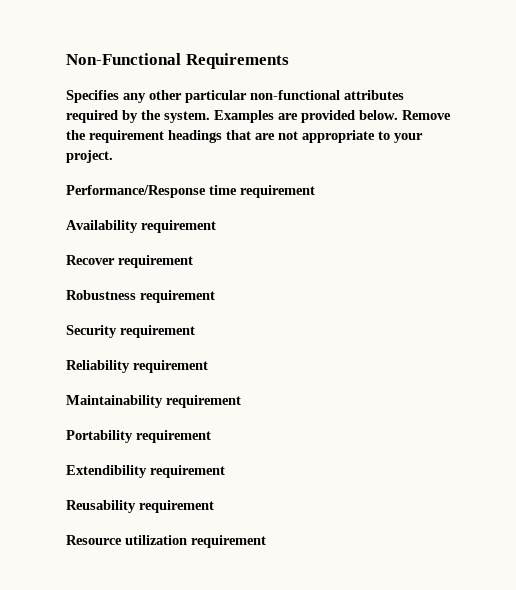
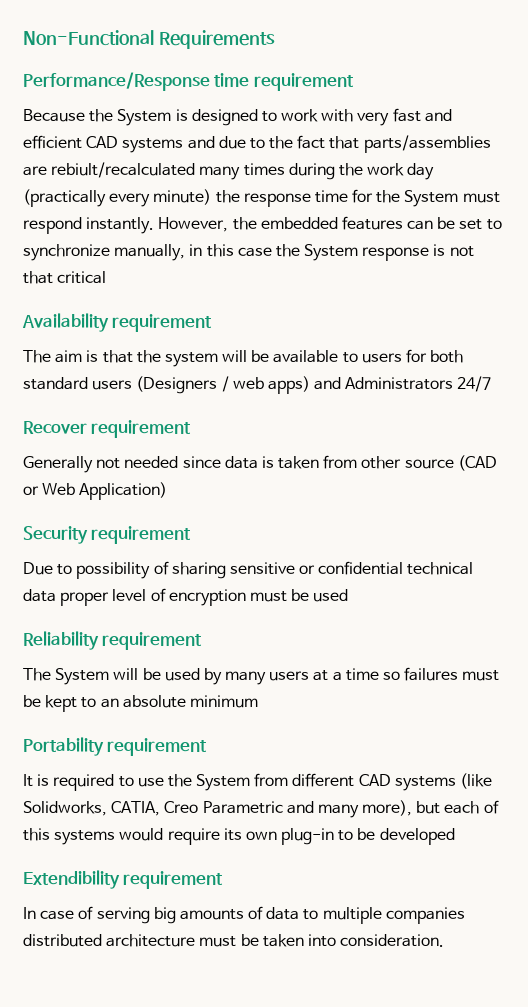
- Specifies any other particular non-functional attributes required by the system. Examples are provided below. Remove the requirement headings that are not appropriate to your project.
  Performance/Response time requirement
+ Because the System is designed to work with very fast and efficient CAD systems and due to the fact that parts/assemblies are rebiult/recalculated many times during the work day (practically every minute) the response time for the System must respond instantly. However, the embedded features can be set to synchronize manually, in this case the System response is not that critical
  Availability requirement
+ The aim is that the system will be available to users for both standard users (Designers / web apps) and Administrators 24/7
  Recover requirement
- Robustness requirement
+ Generally not needed since data is taken from other source (CAD or Web Application)
  Security requirement
+ Due to possibility of sharing sensitive or confidential technical data proper level of encryption must be used
  Reliability requirement
- Maintainability requirement
+ The System will be used by many users at a time so failures must be kept to an absolute minimum
  Portability requirement
+ It is required to use the System from different CAD systems (like Solidworks, CATIA, Creo Parametric and many more), but each of this systems would require its own plug-in to be developed
  Extendibility requirement
- Reusability requirement
- Resource utilization requirement
+ In case of serving big amounts of data to multiple companies distributed architecture must be taken into consideration.

